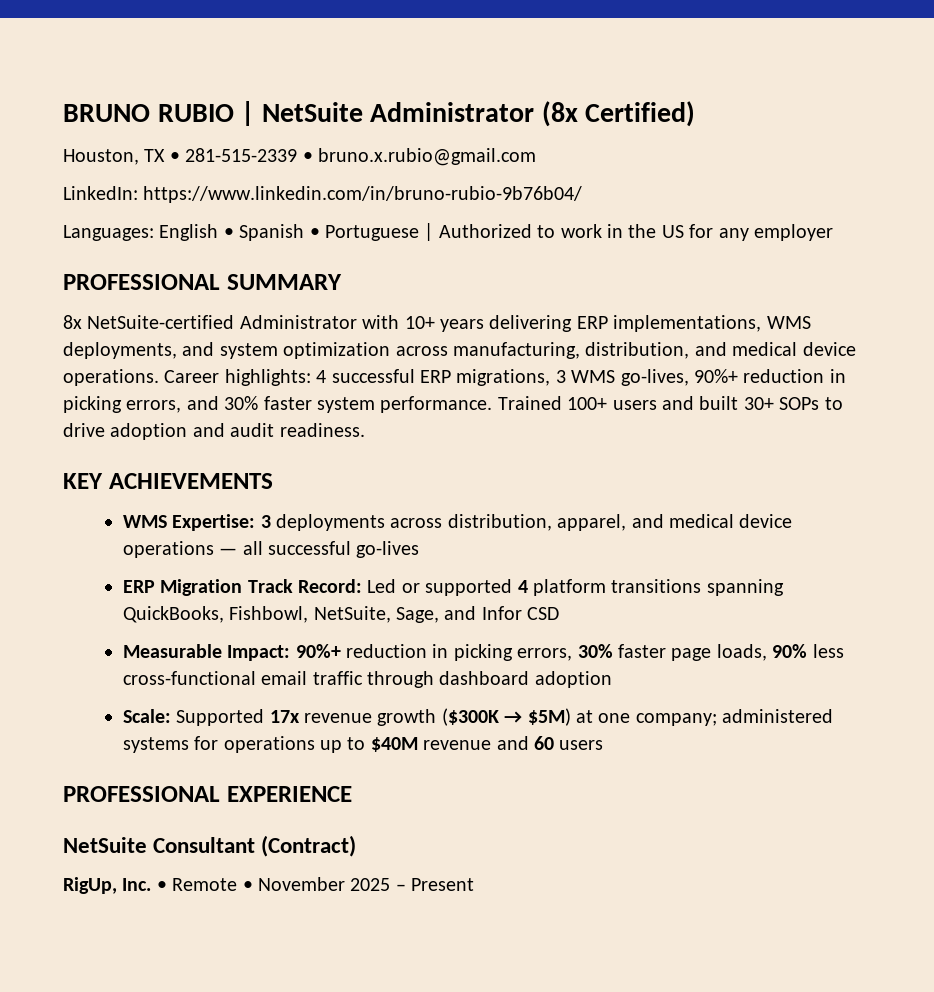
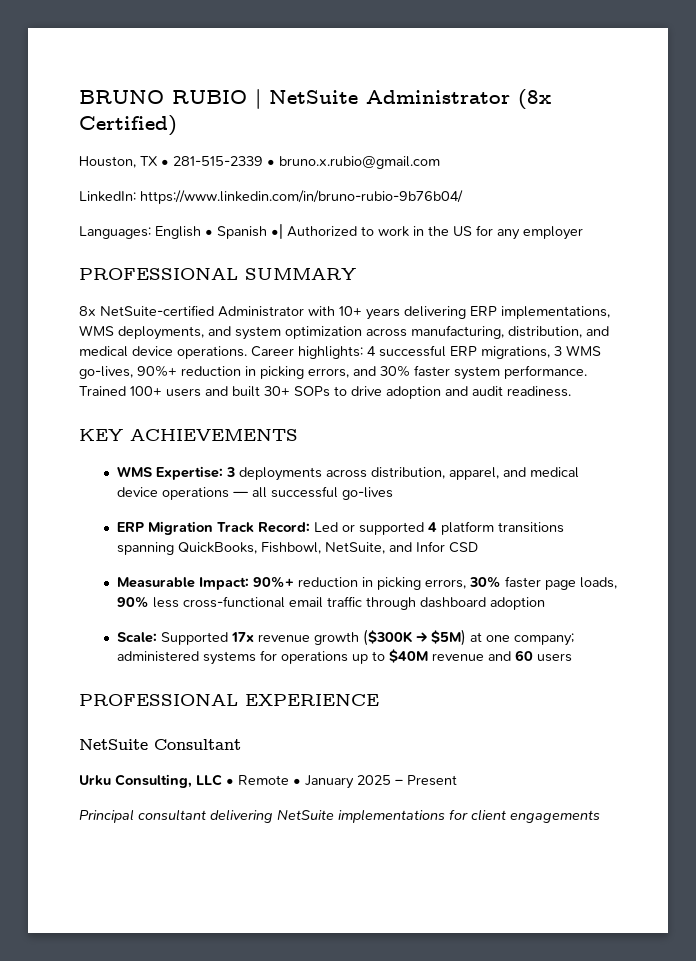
- Languages: English • Spanish • Portuguese | Authorized to work in the US for any employer
+ Languages: English • Spanish •| Authorized to work in the US for any employer
- ERP Migration Track Record: Led or supported 4 platform transitions spanning QuickBooks, Fishbowl, NetSuite, Sage, and Infor CSD
+ ERP Migration Track Record: Led or supported 4 platform transitions spanning QuickBooks, Fishbowl, NetSuite, and Infor CSD
- NetSuite Consultant (Contract)
- RigUp, Inc. • Remote • November 2025 – Present
+ NetSuite Consultant
+ Urku Consulting, LLC • Remote • January 2025 – Present
+ Principal consultant delivering NetSuite implementations for client engagements

